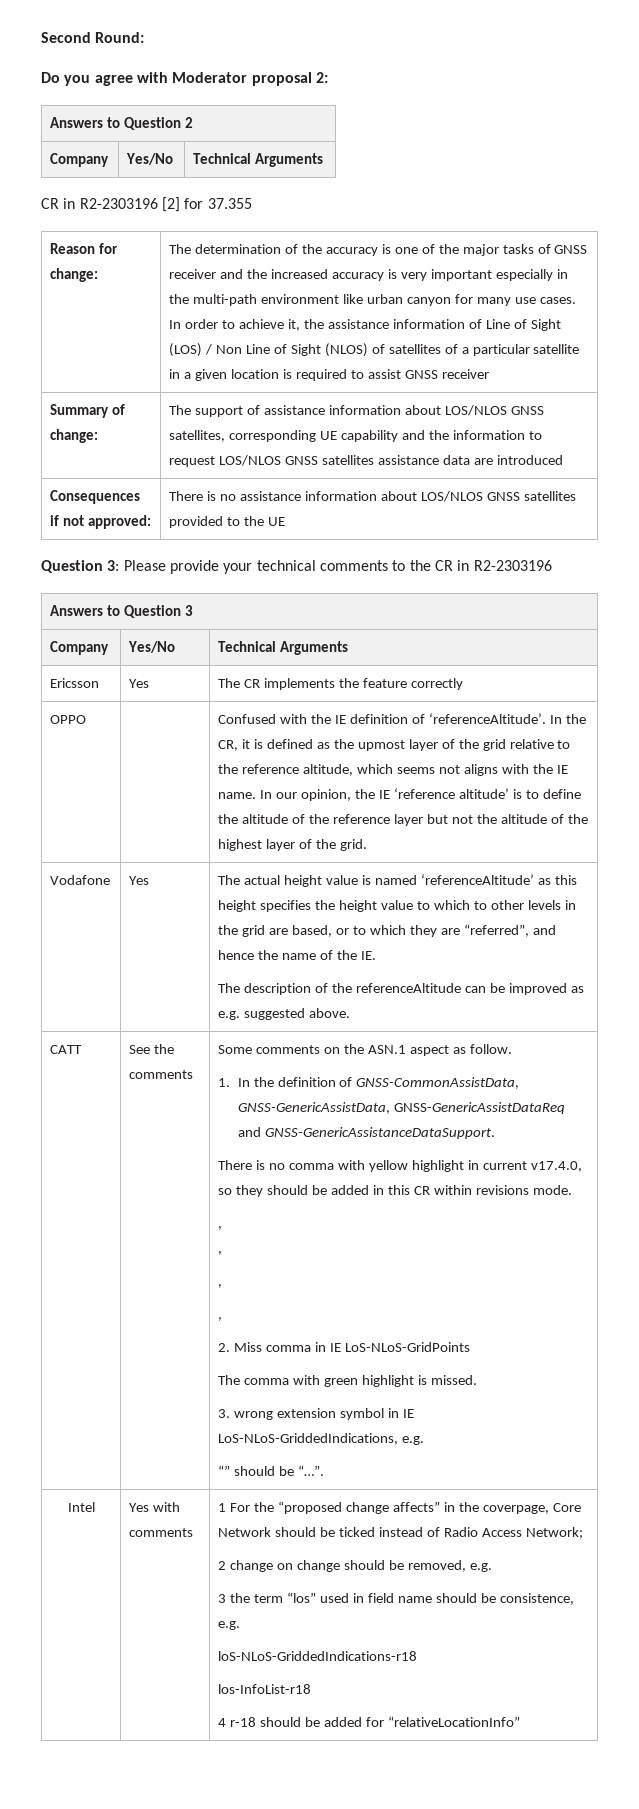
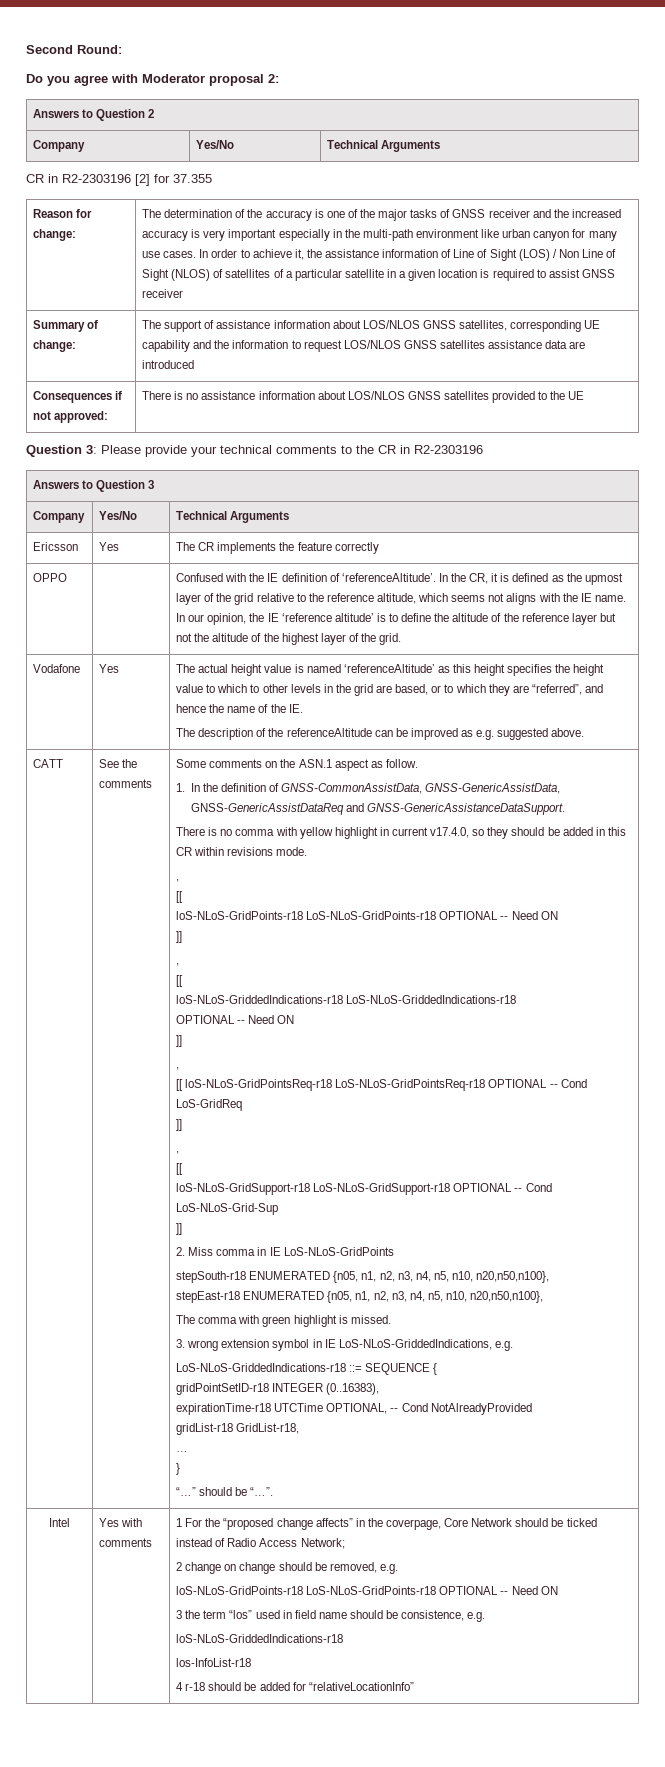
  There is no comma with yellow highlight in current v17.4.0, so they should be added in this CR within revisions mode.
  ,
+ [[
+ loS-NLoS-GridPoints-r18 LoS-NLoS-GridPoints-r18 OPTIONAL -- Need ON
+ ]]
  ,
+ [[
+ loS-NLoS-GriddedIndications-r18 LoS-NLoS-GriddedIndications-r18
+ OPTIONAL -- Need ON
+ ]]
  ,
+ [[ loS-NLoS-GridPointsReq-r18 LoS-NLoS-GridPointsReq-r18 OPTIONAL -- Cond LoS-GridReq
+ ]]
  ,
+ [[
+ loS-NLoS-GridSupport-r18 LoS-NLoS-GridSupport-r18 OPTIONAL -- Cond LoS-NLoS-Grid-Sup
+ ]]
+ stepSouth-r18 ENUMERATED {n05, n1, n2, n3, n4, n5, n10, n20,n50,n100},
+ stepEast-r18 ENUMERATED {n05, n1, n2, n3, n4, n5, n10, n20,n50,n100},
- “” should be “…”.
+ LoS-NLoS-GriddedIndications-r18 ::= SEQUENCE {
+ gridPointSetID-r18 INTEGER (0..16383),
+ expirationTime-r18 UTCTime OPTIONAL, -- Cond NotAlreadyProvided
+ gridList-r18 GridList-r18,
+ …
+ }
+ “…” should be “…”.
  2 change on change should be removed, e.g.
+ loS-NLoS-GridPoints-r18 LoS-NLoS-GridPoints-r18 OPTIONAL -- Need ON

